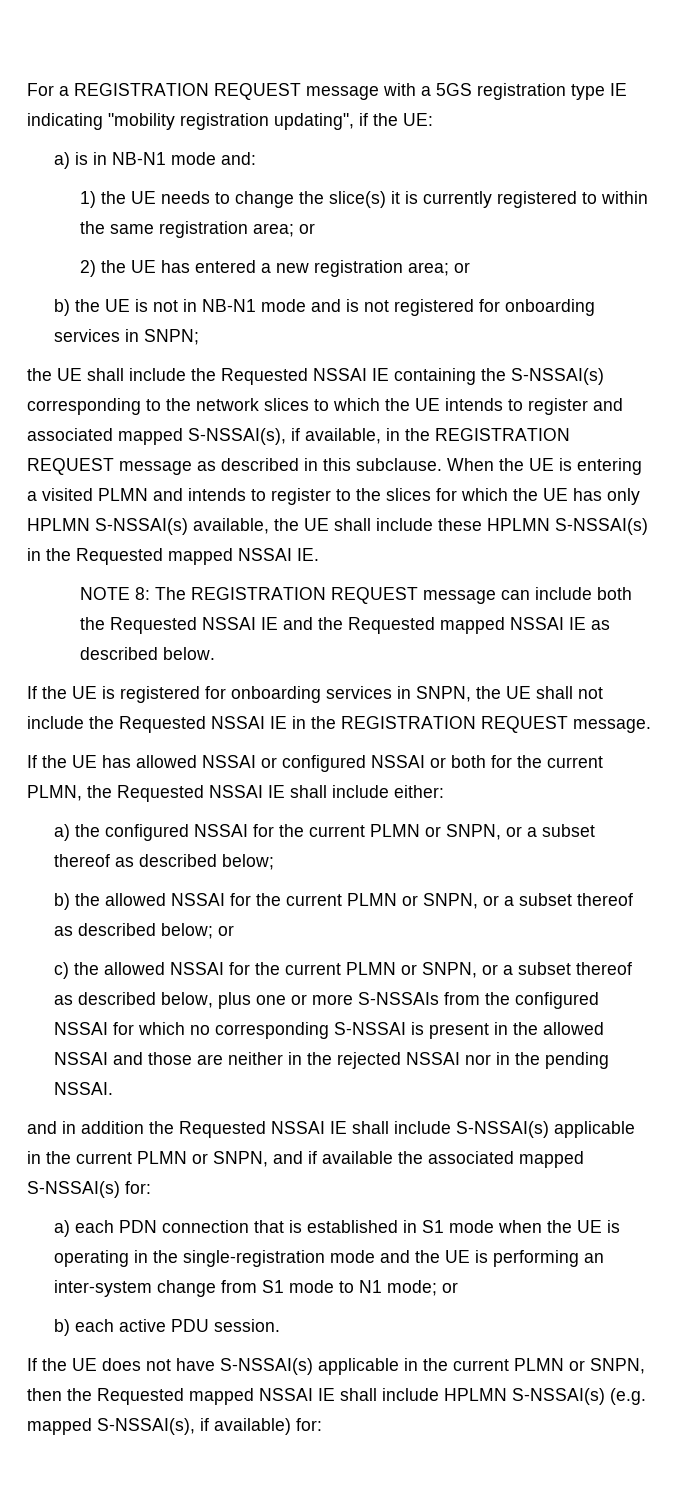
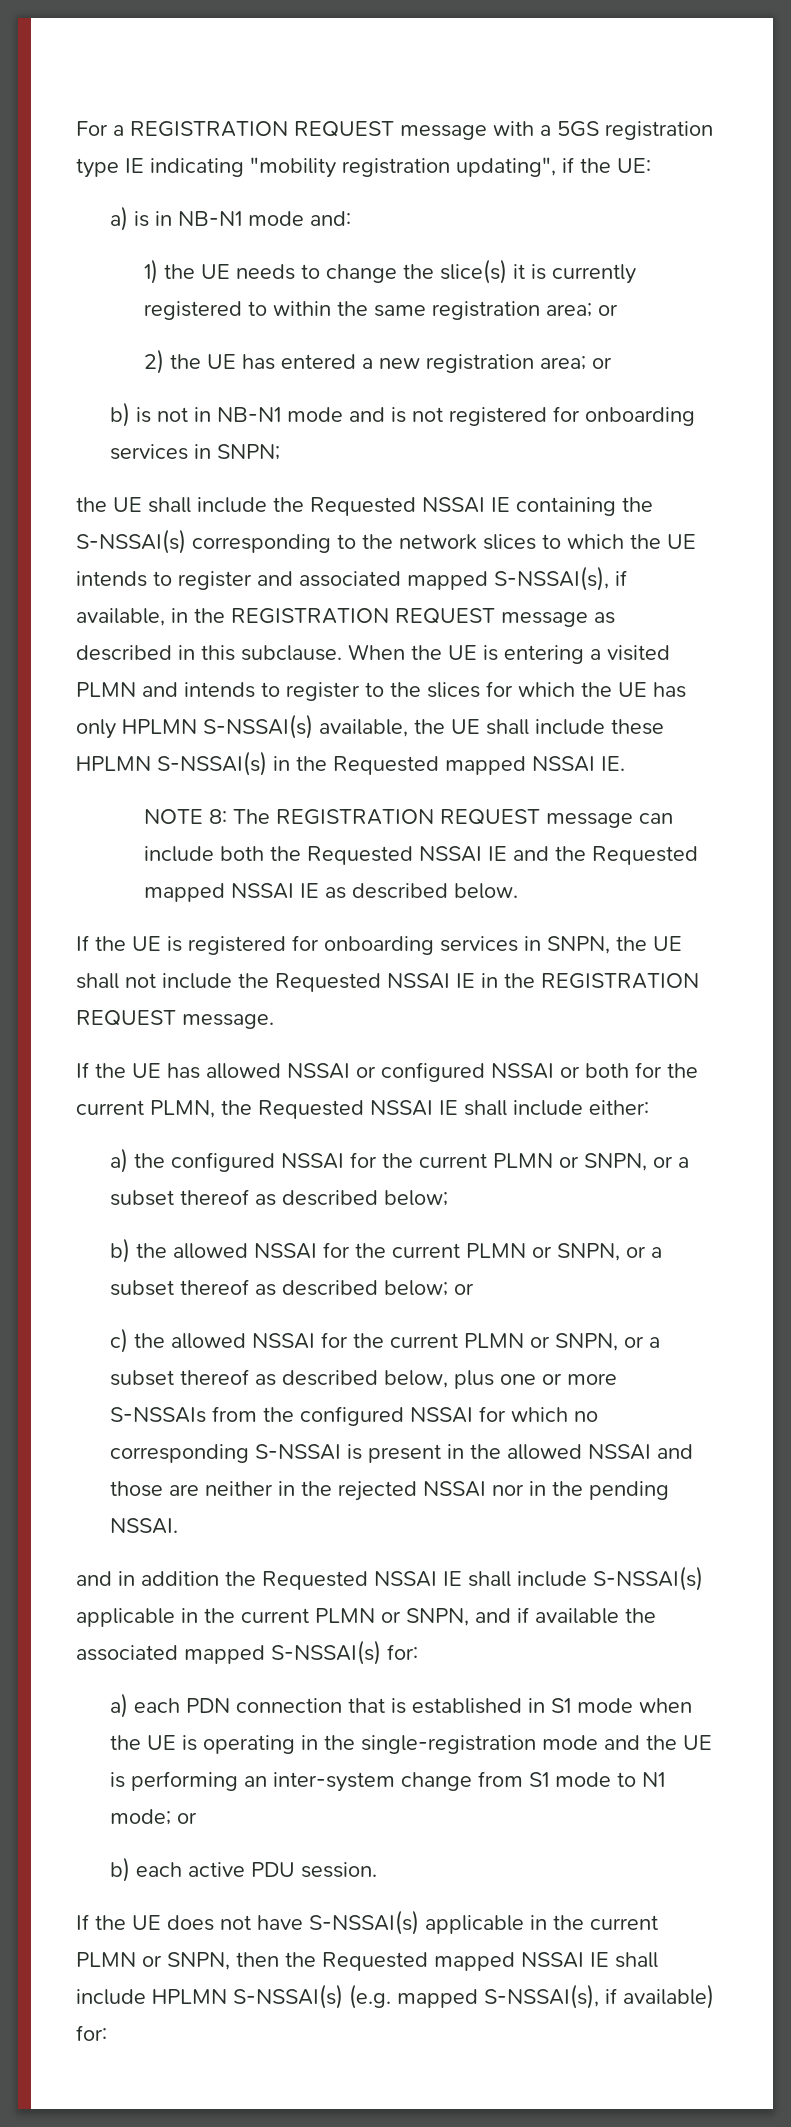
- b) the UE is not in NB-N1 mode and is not registered for onboarding services in SNPN;
+ b) is not in NB-N1 mode and is not registered for onboarding services in SNPN;

